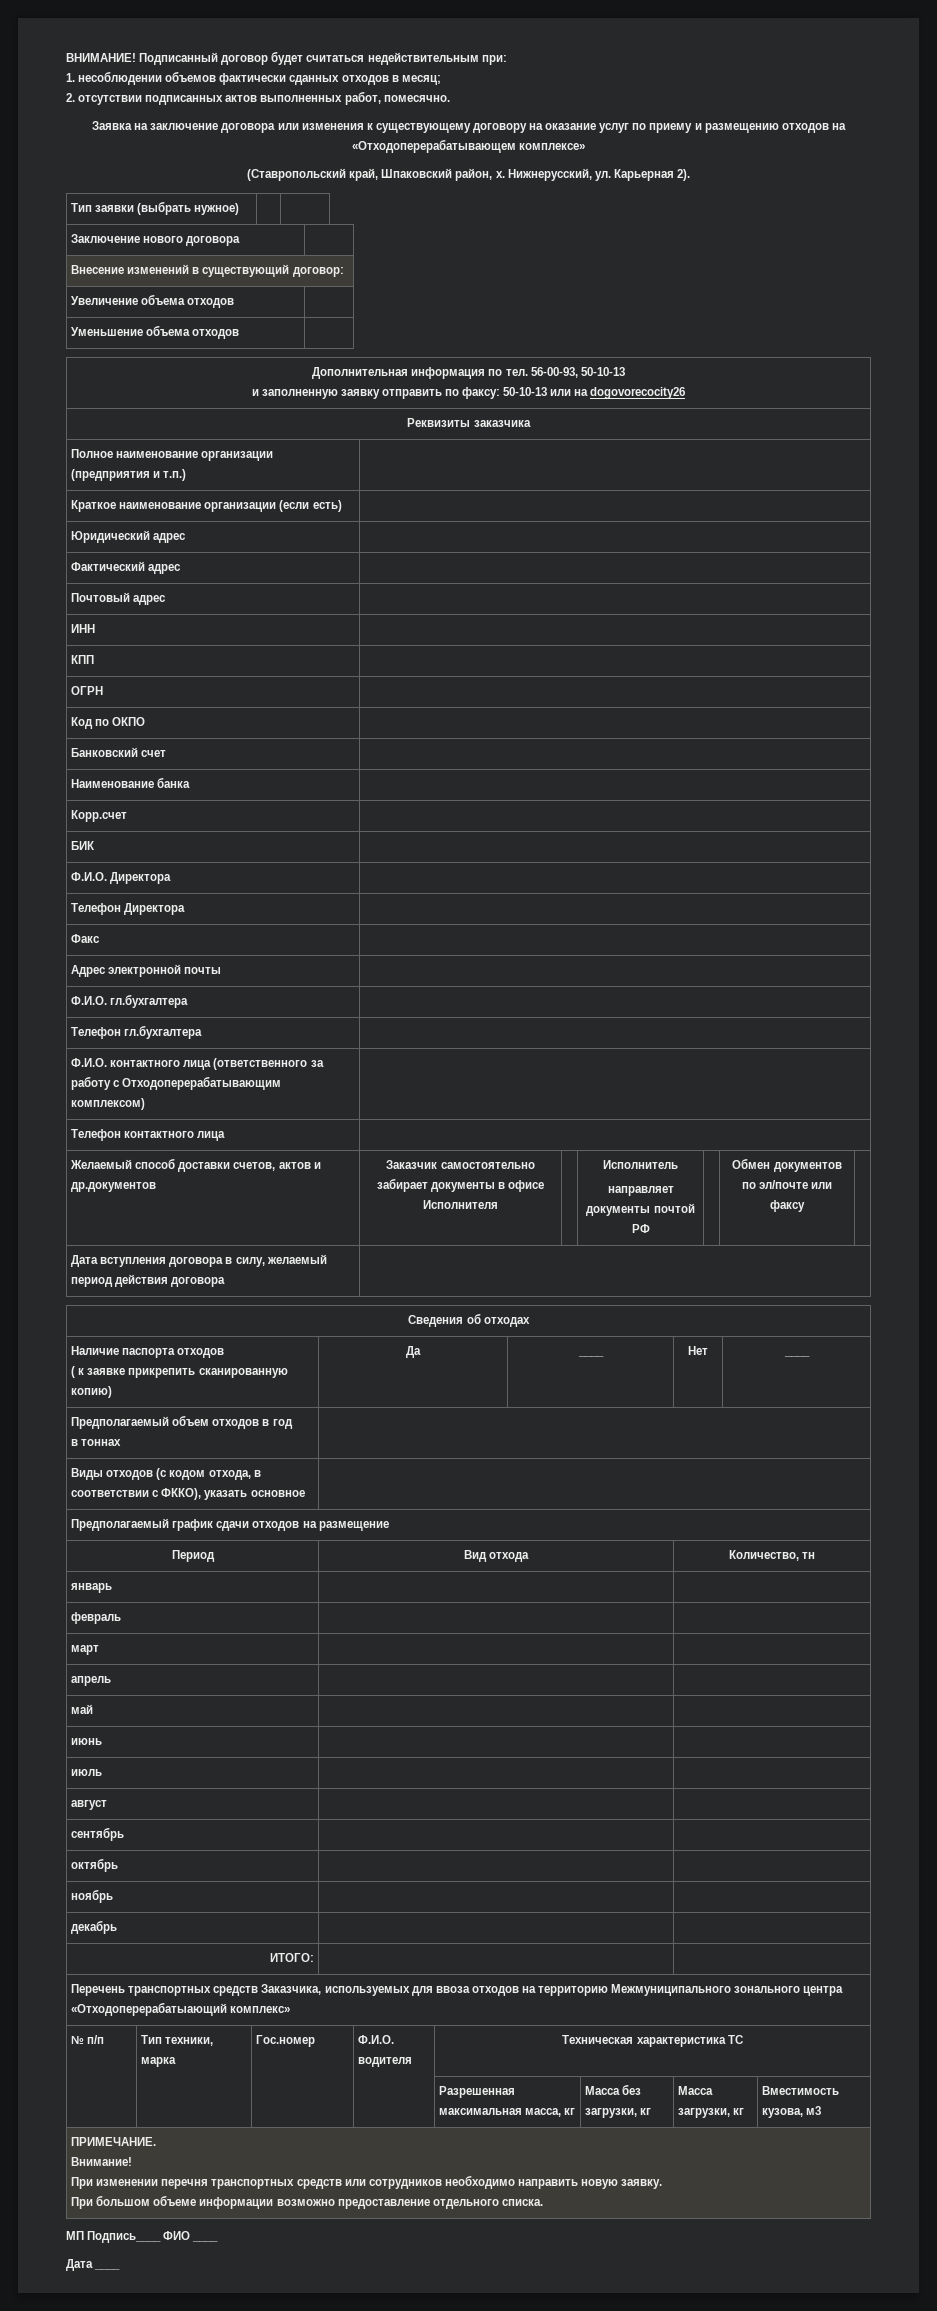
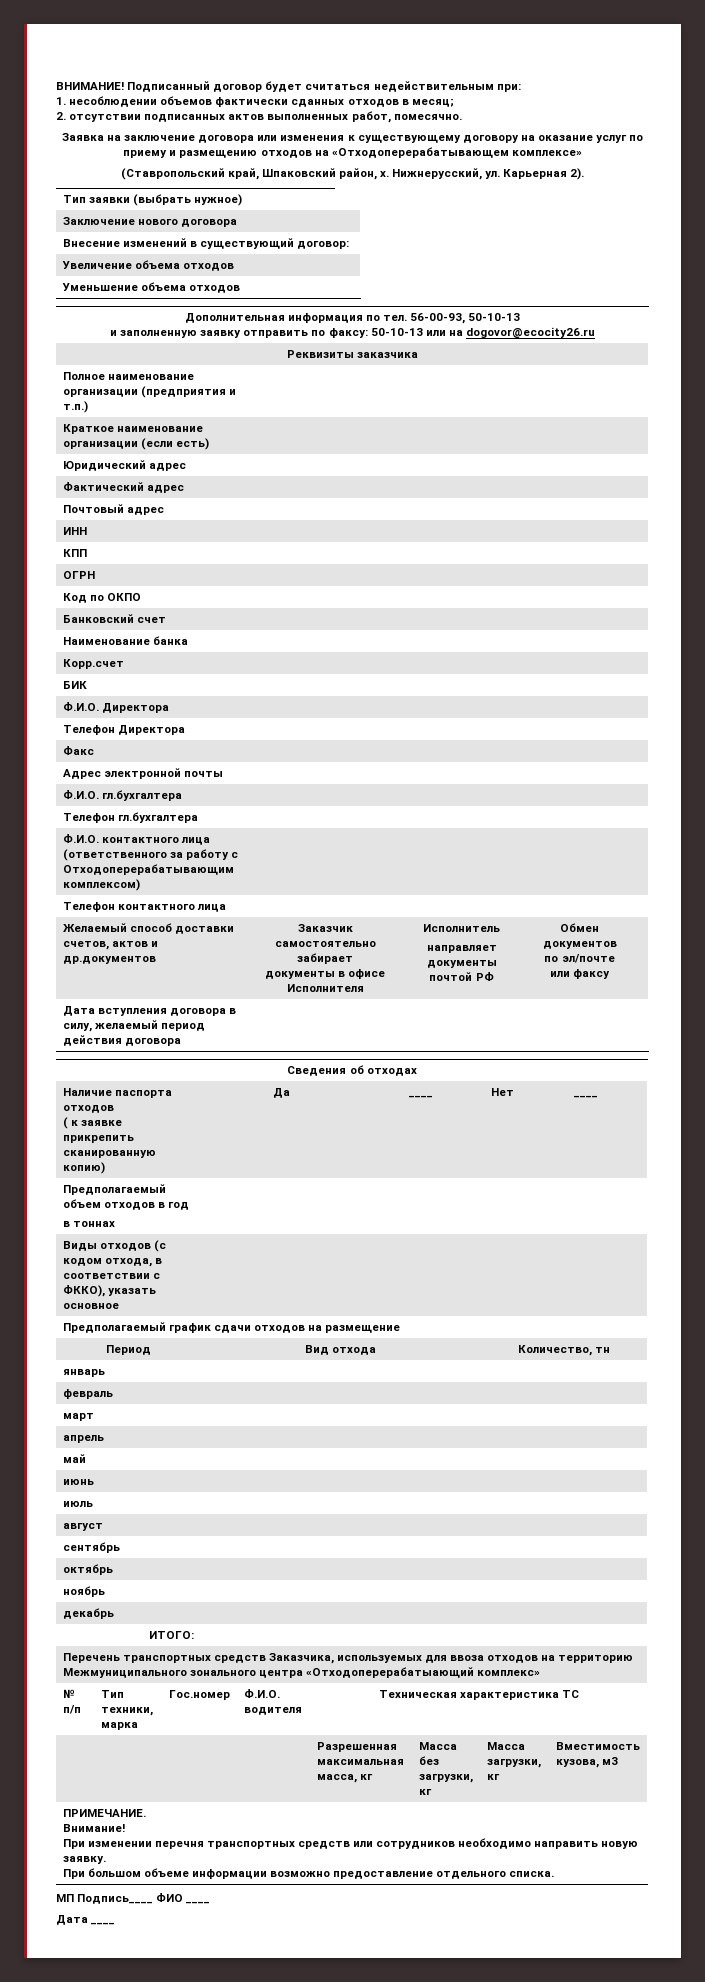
  Дополнительная информация по тел. 56-00-93, 50-10-13
- и заполненную заявку отправить по факсу: 50-10-13 или на dogovorecocity26
+ и заполненную заявку отправить по факсу: 50-10-13 или на dogovor@ecocity26.ru

